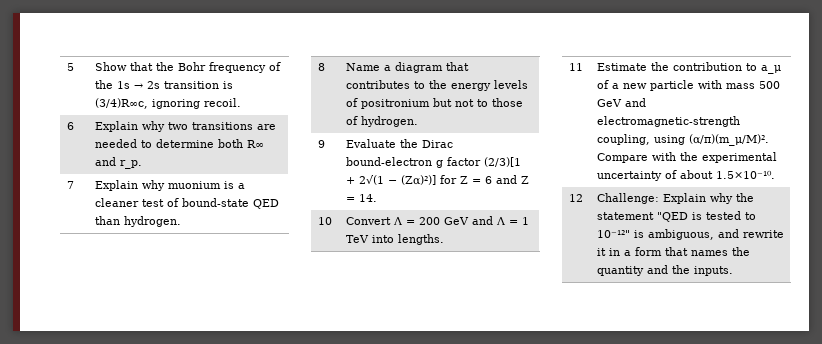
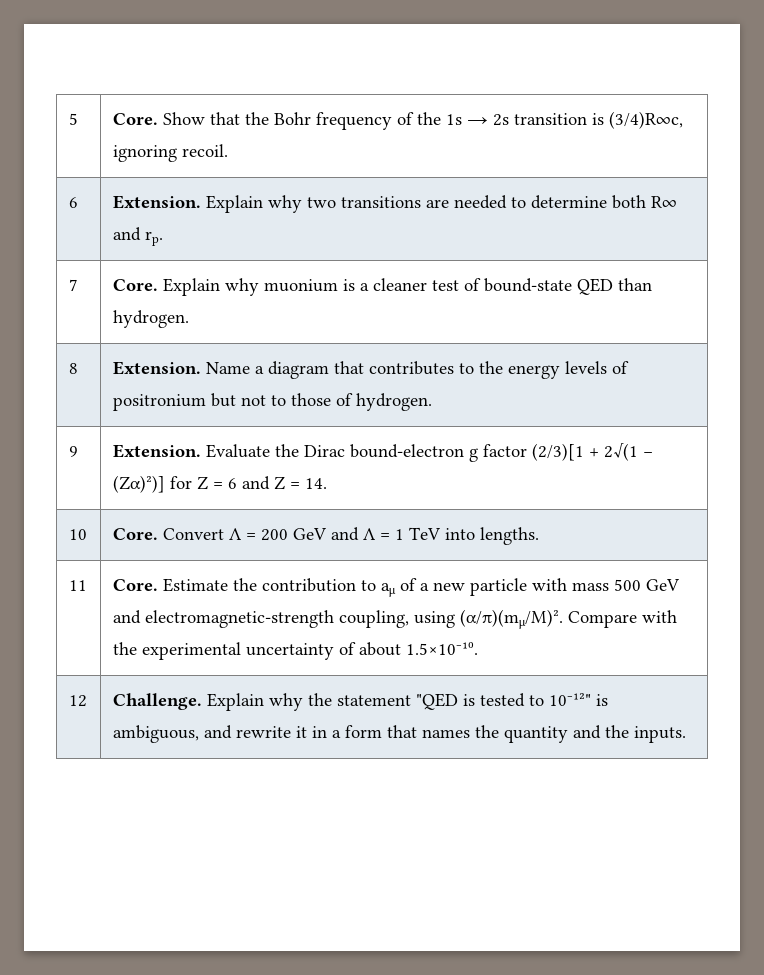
- 5 | Show that the Bohr frequency of the 1s → 2s transition is (3/4)R∞c, ignoring recoil.
+ 5 | Core. Show that the Bohr frequency of the 1s → 2s transition is (3/4)R∞c, ignoring recoil.
- 6 | Explain why two transitions are needed to determine both R∞ and r_p.
+ 6 | Extension. Explain why two transitions are needed to determine both R∞ and rp.
- 7 | Explain why muonium is a cleaner test of bound-state QED than hydrogen.
+ 7 | Core. Explain why muonium is a cleaner test of bound-state QED than hydrogen.
- 8 | Name a diagram that contributes to the energy levels of positronium but not to those of hydrogen.
+ 8 | Extension. Name a diagram that contributes to the energy levels of positronium but not to those of hydrogen.
- 9 | Evaluate the Dirac bound-electron g factor (2/3)[1 + 2√(1 − (Zα)²)] for Z = 6 and Z = 14.
+ 9 | Extension. Evaluate the Dirac bound-electron g factor (2/3)[1 + 2√(1 − (Zα)²)] for Z = 6 and Z = 14.
- 10 | Convert Λ = 200 GeV and Λ = 1 TeV into lengths.
+ 10 | Core. Convert Λ = 200 GeV and Λ = 1 TeV into lengths.
- 11 | Estimate the contribution to a_μ of a new particle with mass 500 GeV and electromagnetic-strength coupling, using (α/π)(m_μ/M)². Compare with the experimental uncertainty of about 1.5×10⁻¹⁰.
+ 11 | Core. Estimate the contribution to aμ of a new particle with mass 500 GeV and electromagnetic-strength coupling, using (α/π)(mμ/M)². Compare with the experimental uncertainty of about 1.5×10⁻¹⁰.
- 12 | Challenge: Explain why the statement "QED is tested to 10⁻¹²" is ambiguous, and rewrite it in a form that names the quantity and the inputs.
+ 12 | Challenge. Explain why the statement "QED is tested to 10⁻¹²" is ambiguous, and rewrite it in a form that names the quantity and the inputs.

